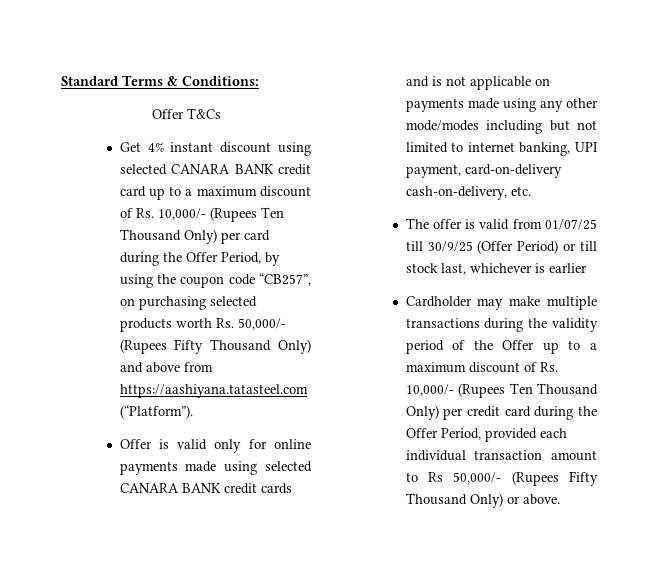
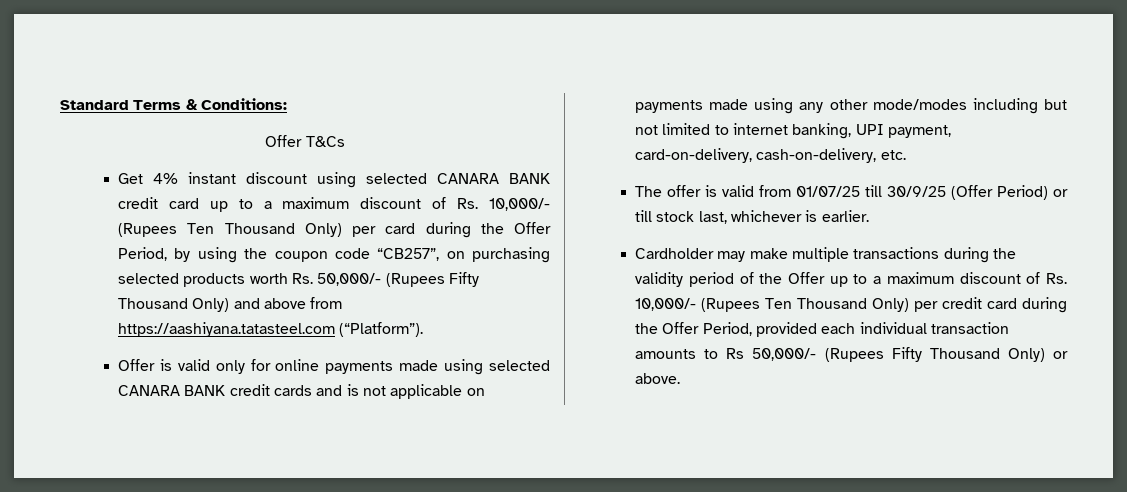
- Offer is valid only for online payments made using selected CANARA BANK credit cards and is not applicable on payments made using any other mode/modes including but not limited to internet banking, UPI payment, card-on-delivery cash-on-delivery, etc.
+ Offer is valid only for online payments made using selected CANARA BANK credit cards and is not applicable on payments made using any other mode/modes including but not limited to internet banking, UPI payment, card-on-delivery, cash-on-delivery, etc.
- The offer is valid from 01/07/25 till 30/9/25 (Offer Period) or till stock last, whichever is earlier
+ The offer is valid from 01/07/25 till 30/9/25 (Offer Period) or till stock last, whichever is earlier.
- Cardholder may make multiple transactions during the validity period of the Offer up to a maximum discount of Rs. 10,000/- (Rupees Ten Thousand Only) per credit card during the Offer Period, provided each individual transaction amount to Rs 50,000/- (Rupees Fifty Thousand Only) or above.
+ Cardholder may make multiple transactions during the validity period of the Offer up to a maximum discount of Rs. 10,000/- (Rupees Ten Thousand Only) per credit card during the Offer Period, provided each individual transaction amounts to Rs 50,000/- (Rupees Fifty Thousand Only) or above.

